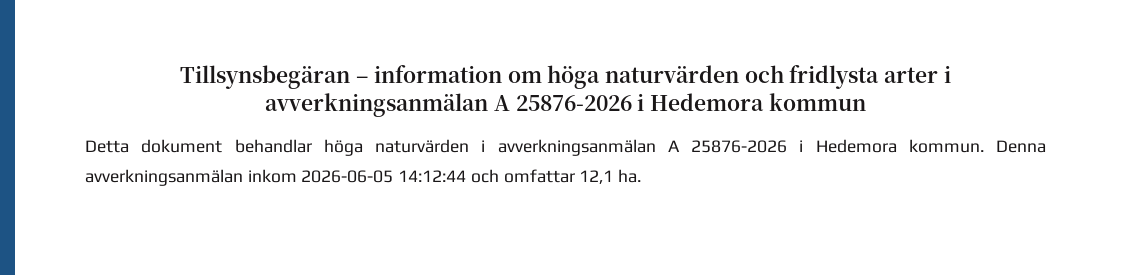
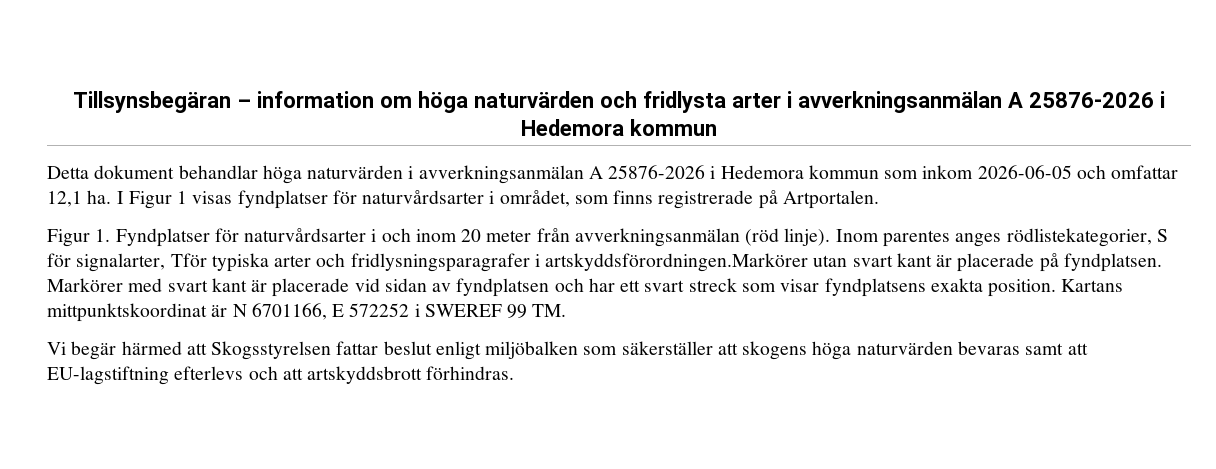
- Detta dokument behandlar höga naturvärden i avverkningsanmälan A 25876-2026 i Hedemora kommun. Denna avverkningsanmälan inkom 2026-06-05 14:12:44 och omfattar 12,1 ha.
+ Detta dokument behandlar höga naturvärden i avverkningsanmälan A 25876-2026 i Hedemora kommun som inkom 2026-06-05 och omfattar 12,1 ha.
+ I Figur 1 visas fyndplatser för naturvårdsarter i området, som finns registrerade på Artportalen.
+ Figur 1. Fyndplatser för naturvårdsarter i och inom 20 meter från avverkningsanmälan (röd linje). Inom parentes anges rödlistekategorier, S för signalarter, Tför typiska arter och fridlysningsparagrafer i artskyddsförordningen.Markörer utan svart kant är placerade på fyndplatsen. Markörer med svart kant är placerade vid sidan av fyndplatsen och har ett svart streck som visar fyndplatsens exakta position. Kartans mittpunktskoordinat är N 6701166, E 572252 i SWEREF 99 TM.
+ Vi begär härmed att Skogsstyrelsen fattar beslut enligt miljöbalken som säkerställer att skogens höga naturvärden bevaras samt att EU-lagstiftning efterlevs och att artskyddsbrott förhindras.

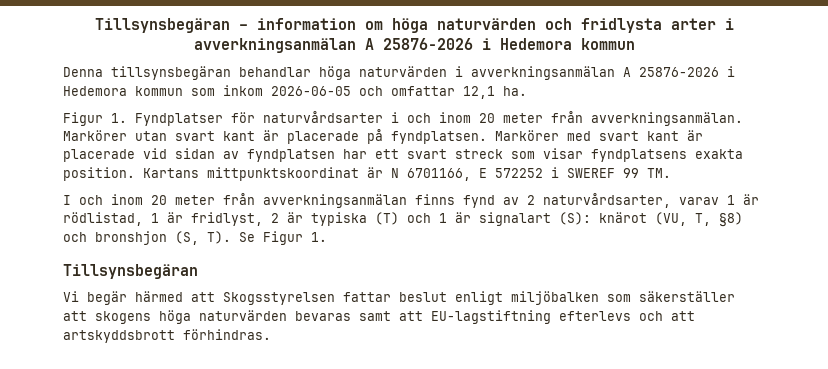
- Detta dokument behandlar höga naturvärden i avverkningsanmälan A 25876-2026 i Hedemora kommun som inkom 2026-06-05 och omfattar 12,1 ha. I Figur 1 visas fyndplatser för naturvårdsarter i området, som finns registrerade på Artportalen.
+ Denna tillsynsbegäran behandlar höga naturvärden i avverkningsanmälan A 25876-2026 i Hedemora kommun som inkom 2026-06-05 och omfattar 12,1 ha.
- Figur 1. Fyndplatser för naturvårdsarter i och inom 20 meter från avverkningsanmälan (röd linje). Inom parentes anges rödlistekategorier, S för signalarter, Tför typiska arter och fridlysningsparagrafer i artskyddsförordningen.Markörer utan svart kant är placerade på fyndplatsen.
+ Figur 1. Fyndplatser för naturvårdsarter i och inom 20 meter från avverkningsanmälan. Markörer utan svart kant är placerade på fyndplatsen.
- Markörer med svart kant är placerade vid sidan av fyndplatsen och har ett svart streck som visar fyndplatsens exakta position.
+ Markörer med svart kant är placerade vid sidan av fyndplatsen har ett svart streck som visar fyndplatsens exakta position.
+ I och inom 20 meter från avverkningsanmälan finns fynd av 2 naturvårdsarter, varav 1 är rödlistad, 1 är fridlyst, 2 är typiska (T) och 1 är signalart (S): knärot (VU, T, §8) och bronshjon (S, T). Se Figur 1.
+ Tillsynsbegäran

